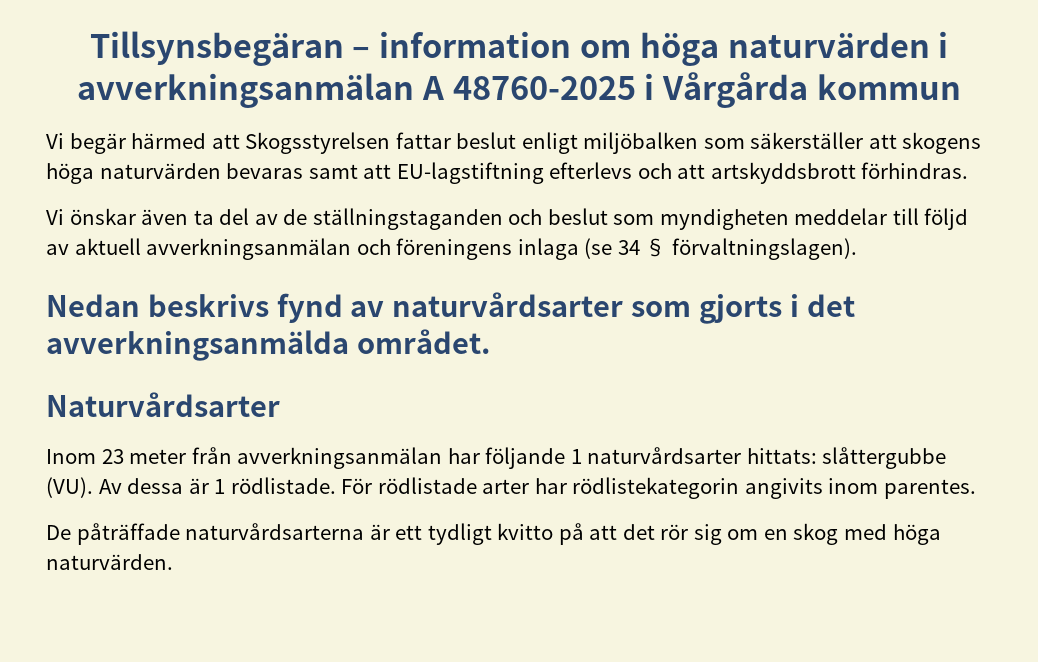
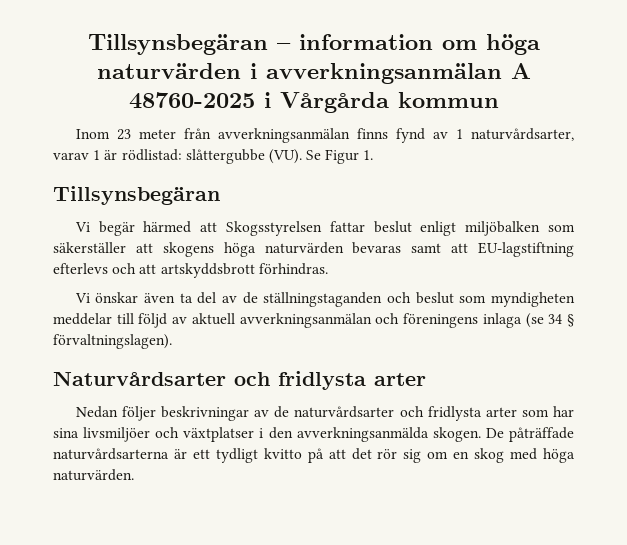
+ Inom 23 meter från avverkningsanmälan finns fynd av 1 naturvårdsarter, varav 1 är rödlistad: slåttergubbe (VU). Se Figur 1.
+ Tillsynsbegäran
- Nedan beskrivs fynd av naturvårdsarter som gjorts i det avverkningsanmälda området.
- Naturvårdsarter
- Inom 23 meter från avverkningsanmälan har följande 1 naturvårdsarter hittats: slåttergubbe (VU). Av dessa är 1 rödlistade. För rödlistade arter har rödlistekategorin angivits inom parentes.
- De påträffade naturvårdsarterna är ett tydligt kvitto på att det rör sig om en skog med höga naturvärden.
+ Naturvårdsarter och fridlysta arter
+ Nedan följer beskrivningar av de naturvårdsarter och fridlysta arter som har sina livsmiljöer och växtplatser i den avverkningsanmälda skogen. De påträffade naturvårdsarterna är ett tydligt kvitto på att det rör sig om en skog med höga naturvärden.

